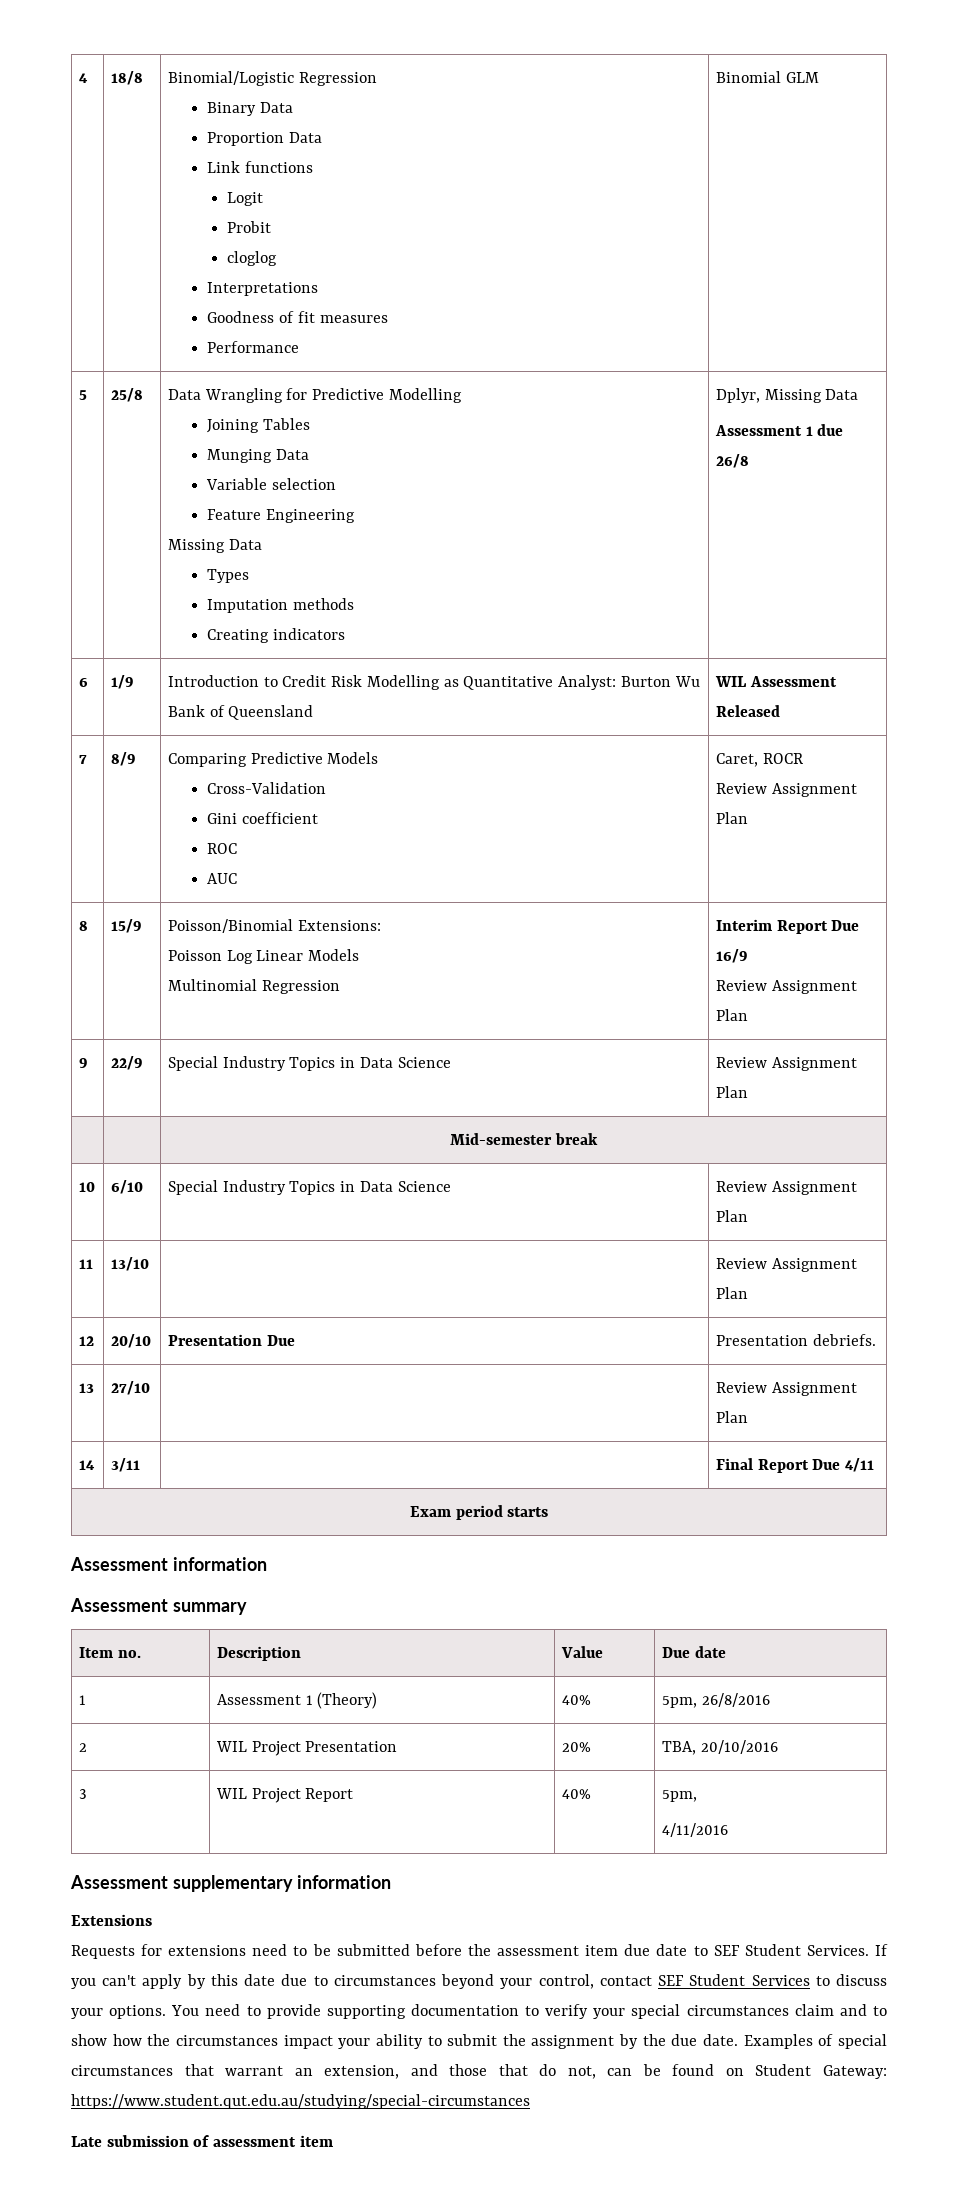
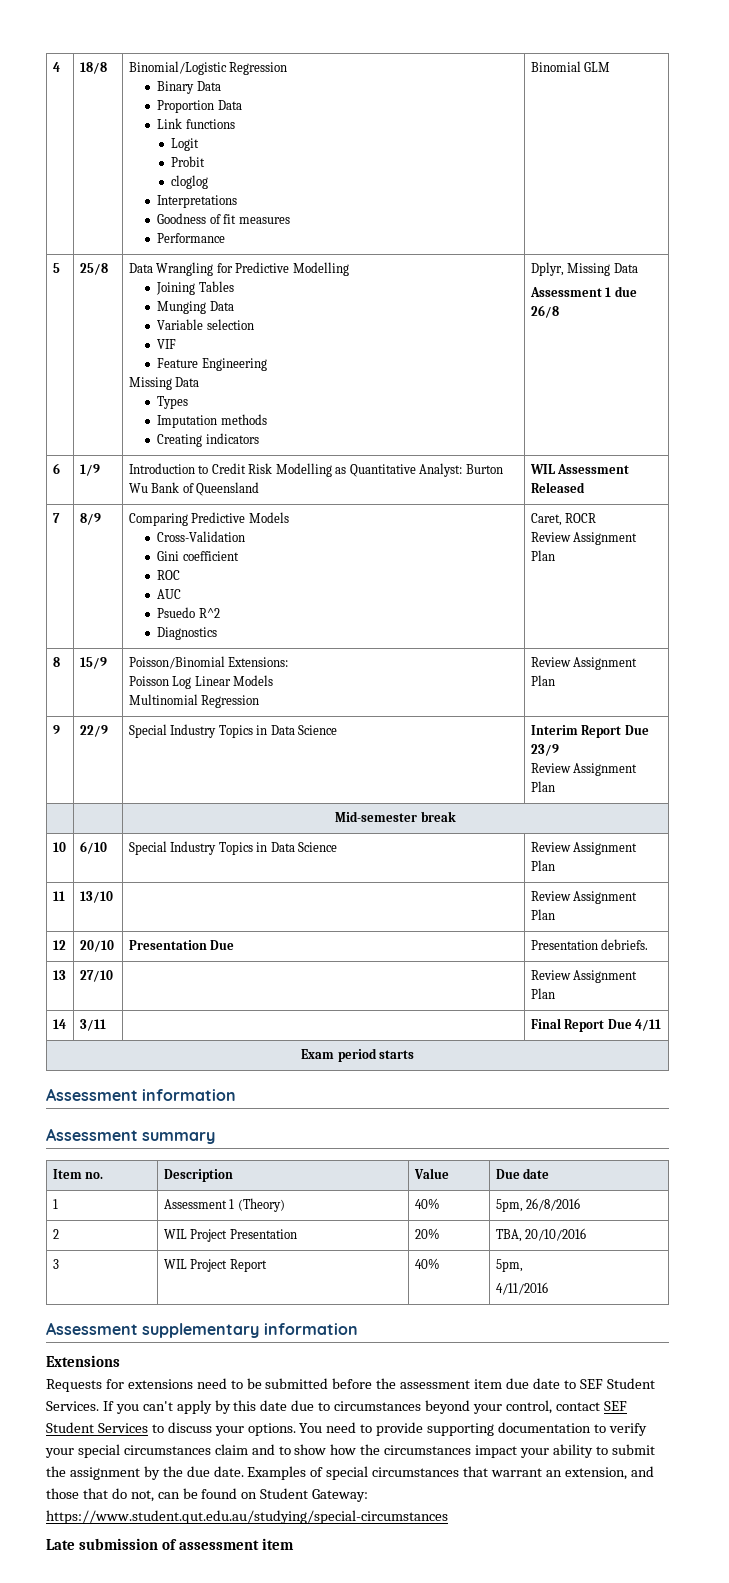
  5 | 25/8 | Data Wrangling for Predictive Modelling
  Joining Tables
  Munging Data
  Variable selection
+ VIF
  7 | 8/9 | Comparing Predictive Models
  Cross-Validation
  Gini coefficient
  ROC
- AUC | Caret, ROCR
+ AUC
+ Psuedo R^2
+ Diagnostics | Caret, ROCR
  8 | 15/9 | Poisson/Binomial Extensions:
  Poisson Log Linear Models
- Multinomial Regression | Interim Report Due 16/9
- Review Assignment Plan
+ Multinomial Regression | Review Assignment Plan
- 9 | 22/9 | Special Industry Topics in Data Science | Review Assignment Plan
+ 9 | 22/9 | Special Industry Topics in Data Science | Interim Report Due 23/9
+ Review Assignment Plan

